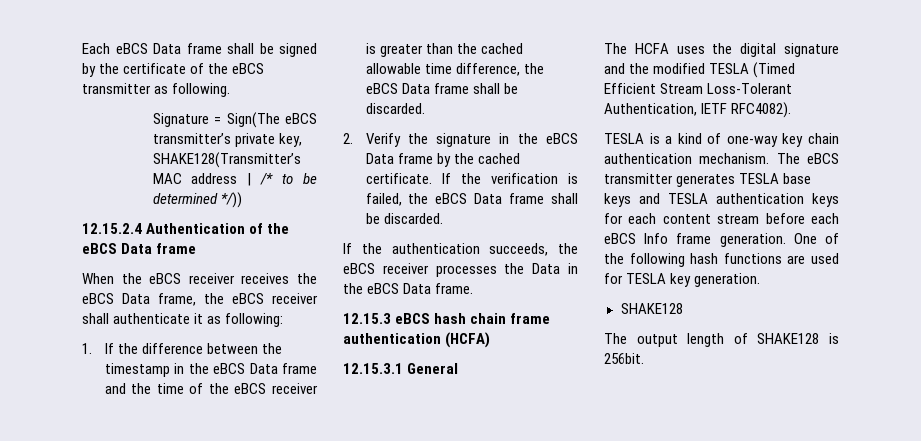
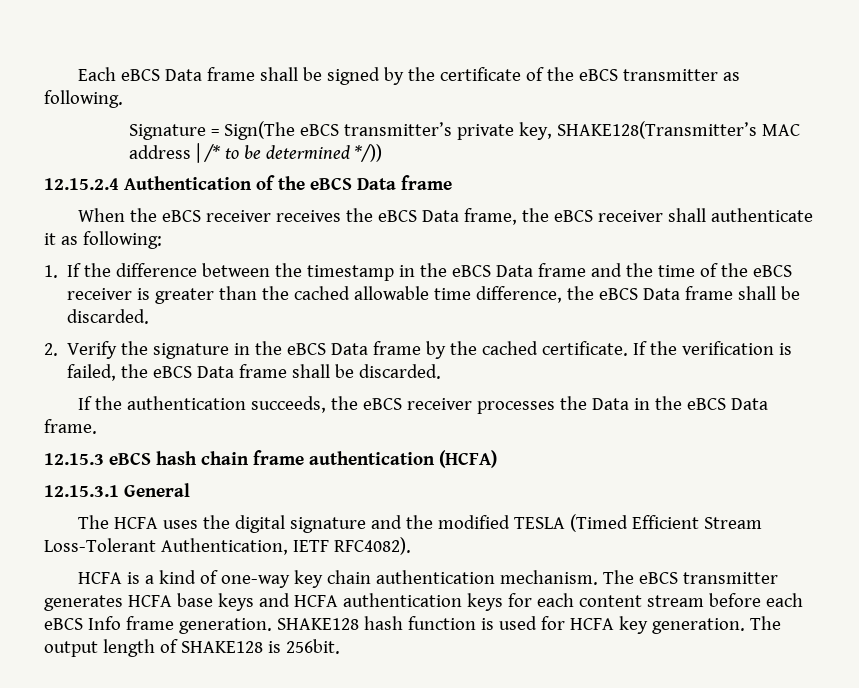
- TESLA is a kind of one-way key chain authentication mechanism.
+ HCFA is a kind of one-way key chain authentication mechanism.
- The eBCS transmitter generates TESLA base keys and TESLA authentication keys for each content stream before each eBCS Info frame generation.
+ The eBCS transmitter generates HCFA base keys and HCFA authentication keys for each content stream before each eBCS Info frame generation.
- One of the following hash functions are used for TESLA key generation.
- SHAKE128
- The output length of SHAKE128 is 256bit.
+ SHAKE128 hash function is used for HCFA key generation. The output length of SHAKE128 is 256bit.

